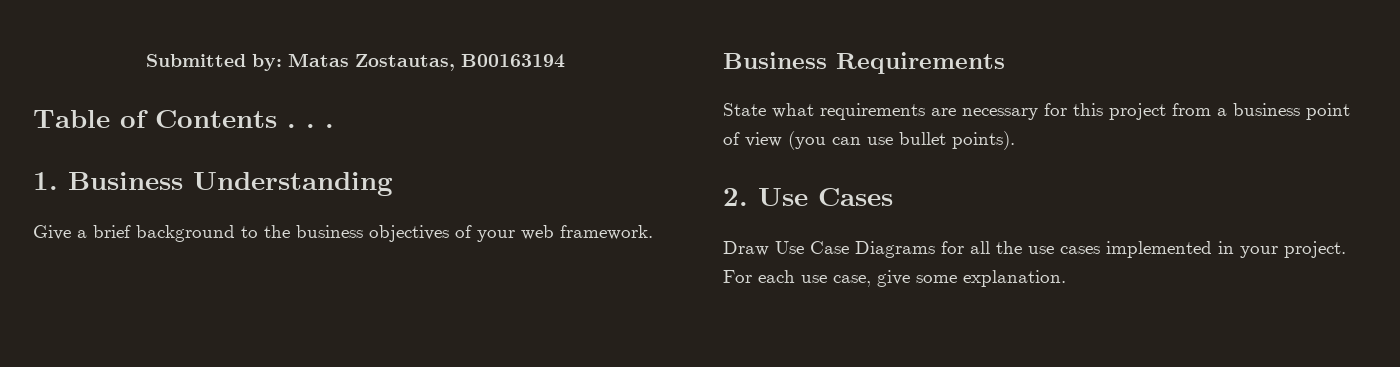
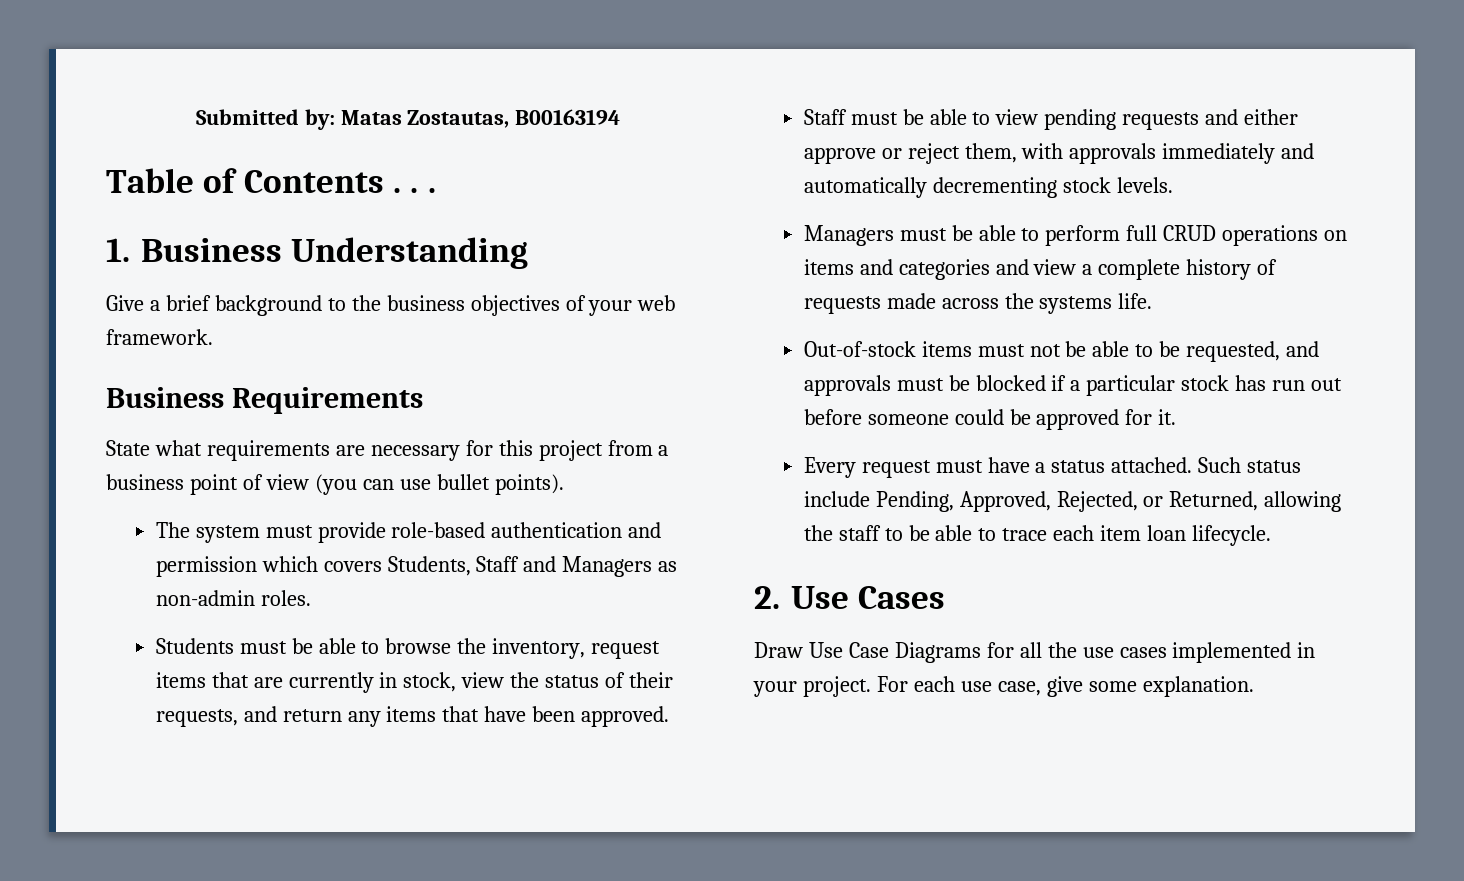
+ The system must provide role-based authentication and permission which covers Students, Staff and Managers as non-admin roles.
+ Students must be able to browse the inventory, request items that are currently in stock, view the status of their requests, and return any items that have been approved.
+ Staff must be able to view pending requests and either approve or reject them, with approvals immediately and automatically decrementing stock levels.
+ Managers must be able to perform full CRUD operations on items and categories and view a complete history of requests made across the systems life.
+ Out-of-stock items must not be able to be requested, and approvals must be blocked if a particular stock has run out before someone could be approved for it.
+ Every request must have a status attached. Such status include Pending, Approved, Rejected, or Returned, allowing the staff to be able to trace each item loan lifecycle.

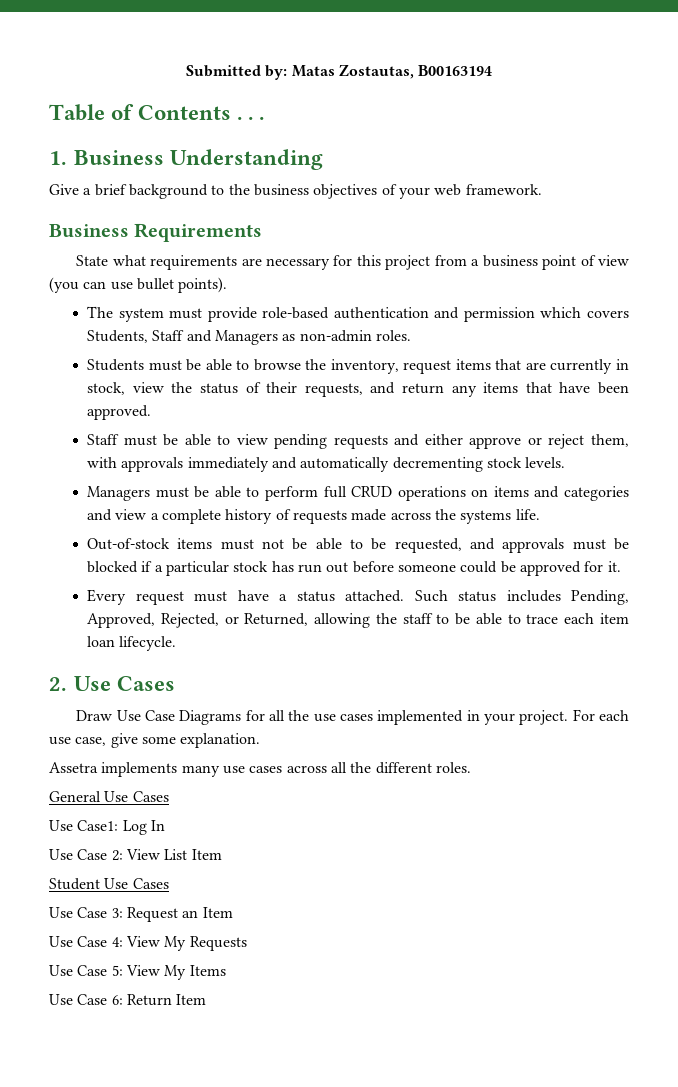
- Such status include Pending, Approved, Rejected, or Returned, allowing the staff to be able to trace each item loan lifecycle.
+ Such status includes Pending, Approved, Rejected, or Returned, allowing the staff to be able to trace each item loan lifecycle.
+ Assetra implements many use cases across all the different roles.
+ General Use Cases
+ Use Case1: Log In
+ Use Case 2: View List Item
+ Student Use Cases
+ Use Case 3: Request an Item
+ Use Case 4: View My Requests
+ Use Case 5: View My Items
+ Use Case 6: Return Item

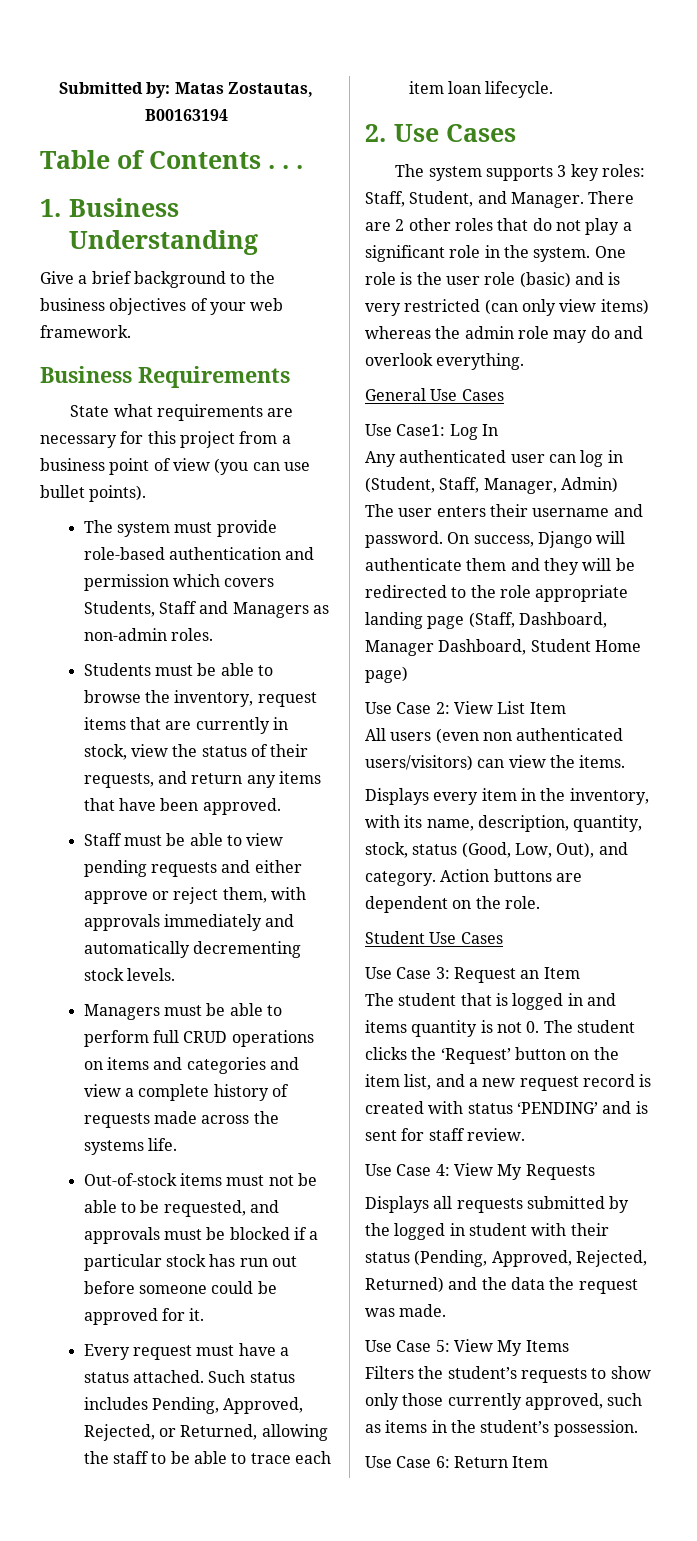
- Draw Use Case Diagrams for all the use cases implemented in your project. For each use case, give some explanation.
- Assetra implements many use cases across all the different roles.
+ The system supports 3 key roles: Staff, Student, and Manager. There are 2 other roles that do not play a significant role in the system. One role is the user role (basic) and is very restricted (can only view items) whereas the admin role may do and overlook everything.
+ Any authenticated user can log in (Student, Staff, Manager, Admin)
+ The user enters their username and password. On success, Django will authenticate them and they will be redirected to the role appropriate landing page (Staff, Dashboard, Manager Dashboard, Student Home page)
+ All users (even non authenticated users/visitors) can view the items.
+ Displays every item in the inventory, with its name, description, quantity, stock, status (Good, Low, Out), and category. Action buttons are dependent on the role.
+ The student that is logged in and items quantity is not 0. The student clicks the ‘Request’ button on the item list, and a new request record is created with status ‘PENDING’ and is sent for staff review.
+ Displays all requests submitted by the logged in student with their status (Pending, Approved, Rejected, Returned) and the data the request was made.
+ Filters the student’s requests to show only those currently approved, such as items in the student’s possession.

